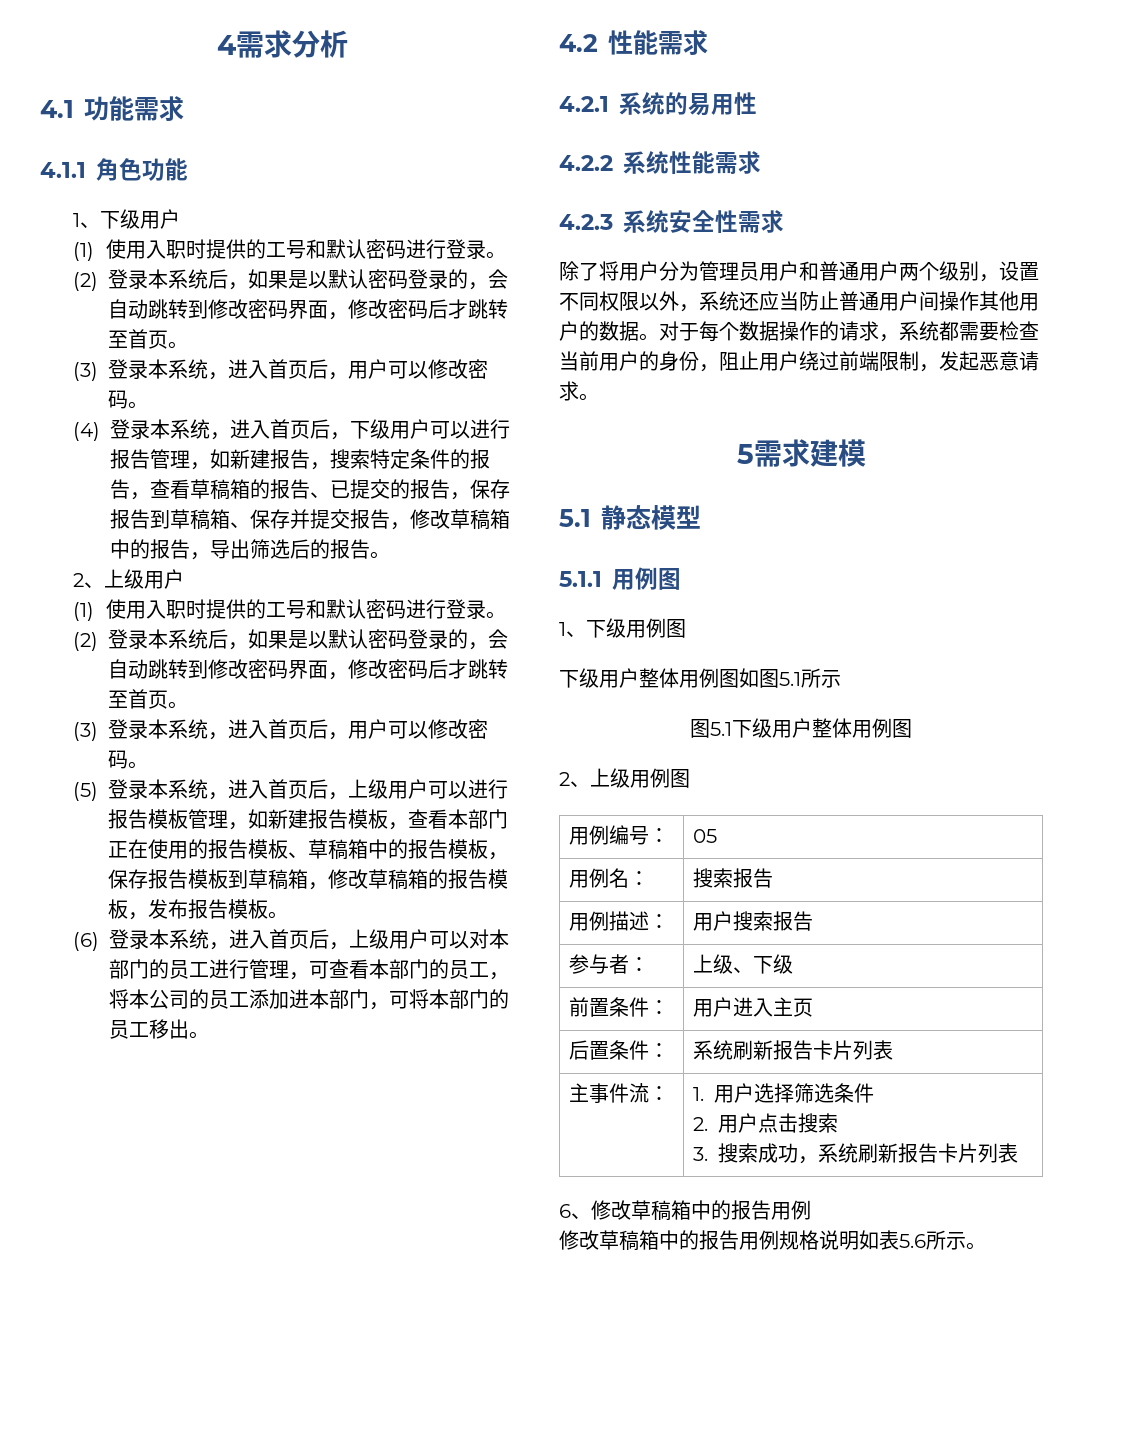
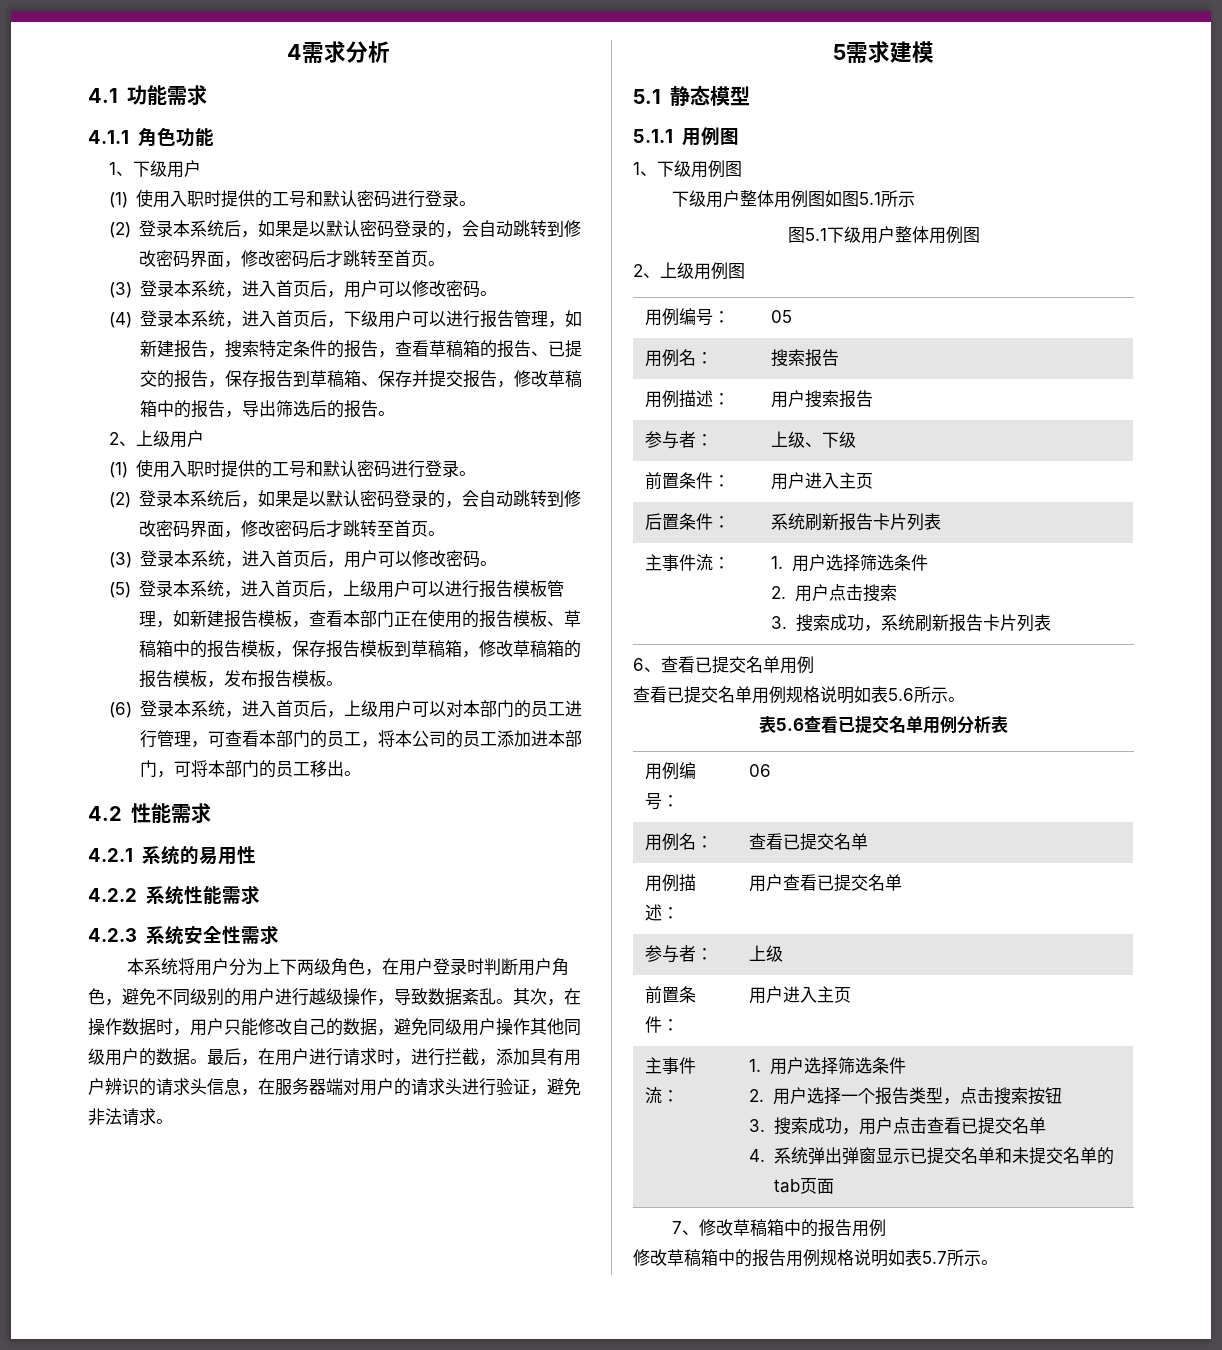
- 除了将用户分为管理员用户和普通用户两个级别，设置不同权限以外，系统还应当防止普通用户间操作其他用户的数据。
+ 本系统将用户分为上下两级角色，在用户登录时判断用户角色，避免不同级别的用户进行越级操作，导致数据紊乱。其次，在操作数据时，用户只能修改自己的数据，避免同级用户操作其他同级用户的数据。
- 对于每个数据操作的请求，系统都需要检查当前用户的身份，阻止用户绕过前端限制，发起恶意请求。
+ 最后，在用户进行请求时，进行拦截，添加具有用户辨识的请求头信息，在服务器端对用户的请求头进行验证，避免非法请求。
- 6、修改草稿箱中的报告用例
+ 6、查看已提交名单用例
+ 查看已提交名单用例规格说明如表5.6所示。
+ 表5.6查看已提交名单用例分析表
+ 用例编号： | 06
+ 用例名： | 查看已提交名单
+ 用例描述： | 用户查看已提交名单
+ 参与者： | 上级
+ 前置条件： | 用户进入主页
+ 主事件流： | 1.用户选择筛选条件
+ 2.用户选择一个报告类型，点击搜索按钮
+ 3.搜索成功，用户点击查看已提交名单
+ 4.系统弹出弹窗显示已提交名单和未提交名单的tab页面
+ 7、修改草稿箱中的报告用例
- 修改草稿箱中的报告用例规格说明如表5.6所示。
+ 修改草稿箱中的报告用例规格说明如表5.7所示。

